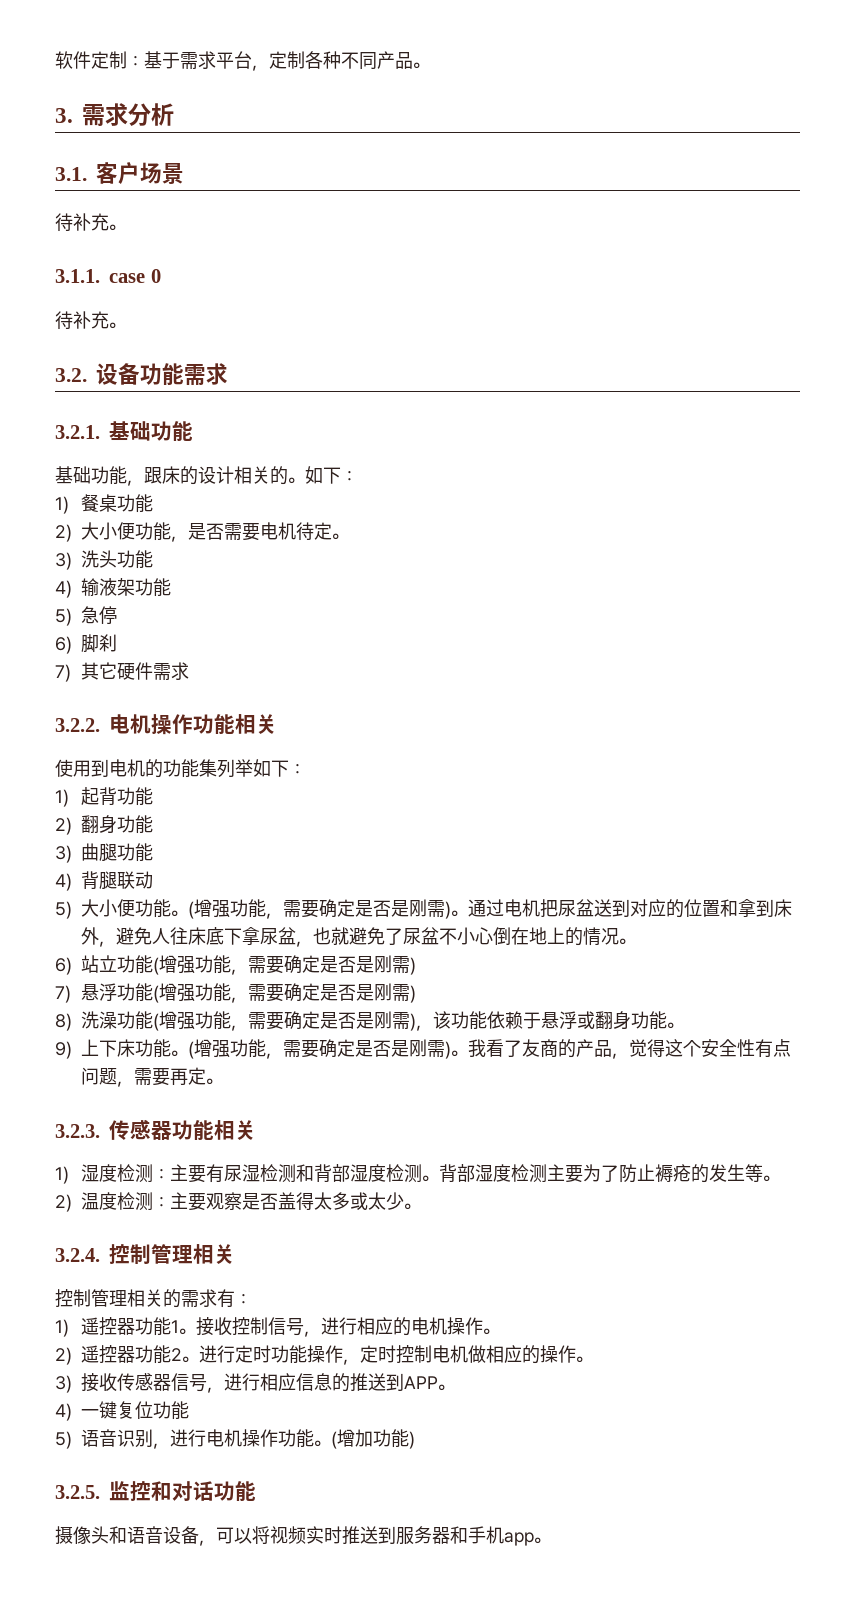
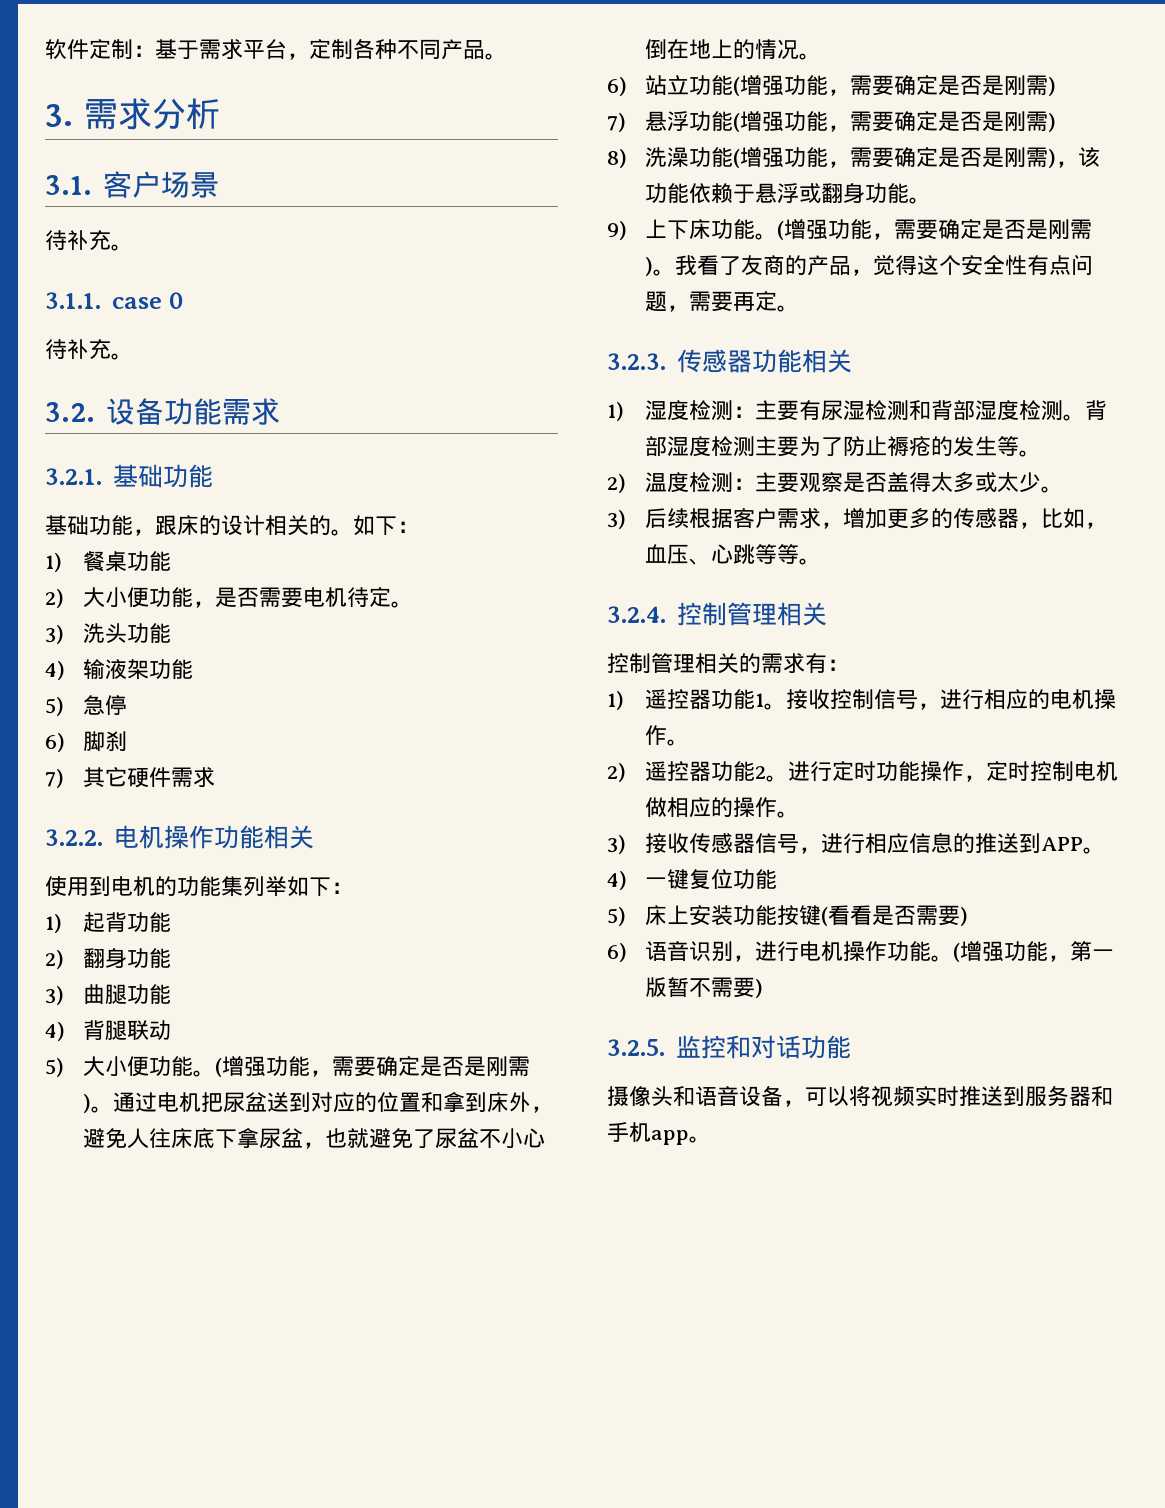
+ 3)后续根据客户需求，增加更多的传感器，比如，血压、心跳等等。
- 5)语音识别，进行电机操作功能。
+ 5)床上安装功能按键(看看是否需要)
+ 6)语音识别，进行电机操作功能。
- (增加功能)
+ (增强功能，第一版暂不需要)

